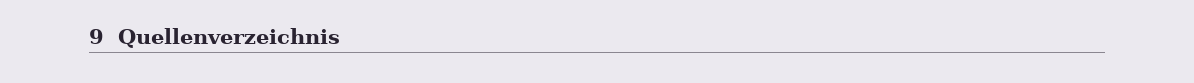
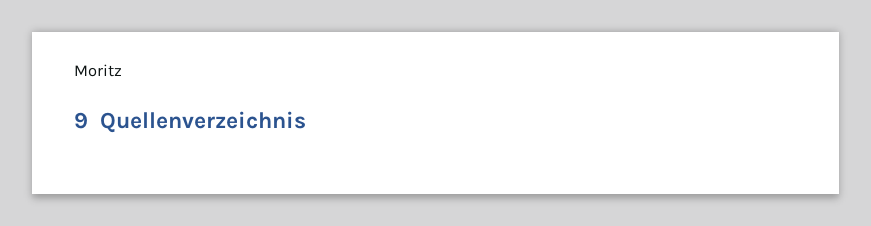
+ Moritz

